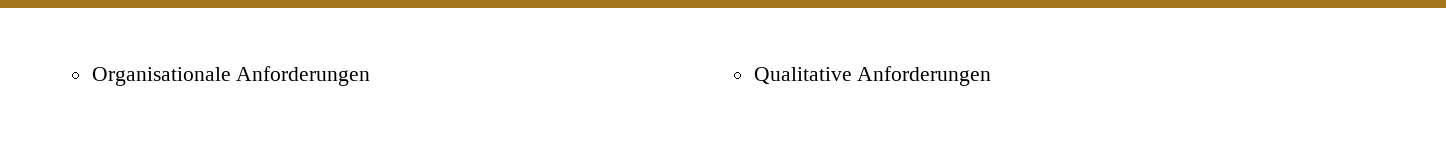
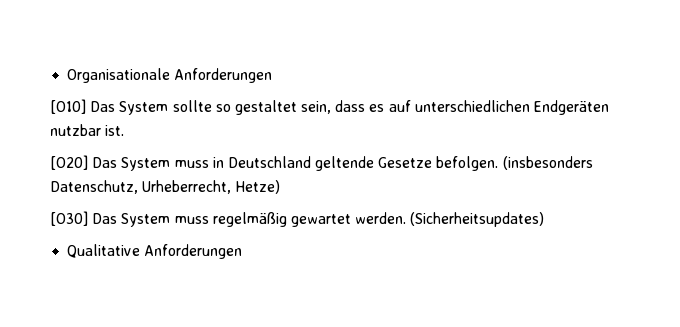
+ [O10] Das System sollte so gestaltet sein, dass es auf unterschiedlichen Endgeräten nutzbar ist.
+ [O20] Das System muss in Deutschland geltende Gesetze befolgen. (insbesonders Datenschutz, Urheberrecht, Hetze)
+ [O30] Das System muss regelmäßig gewartet werden. (Sicherheitsupdates)

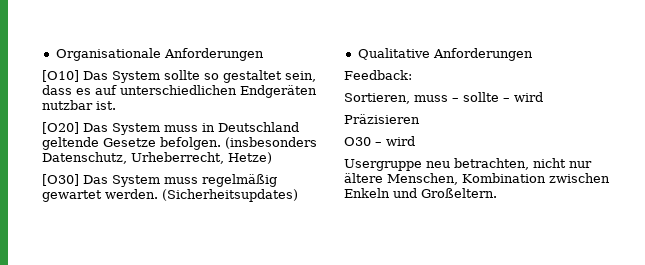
+ Feedback:
+ Sortieren, muss – sollte – wird
+ Präzisieren
+ O30 – wird
+ Usergruppe neu betrachten, nicht nur ältere Menschen, Kombination zwischen Enkeln und Großeltern.

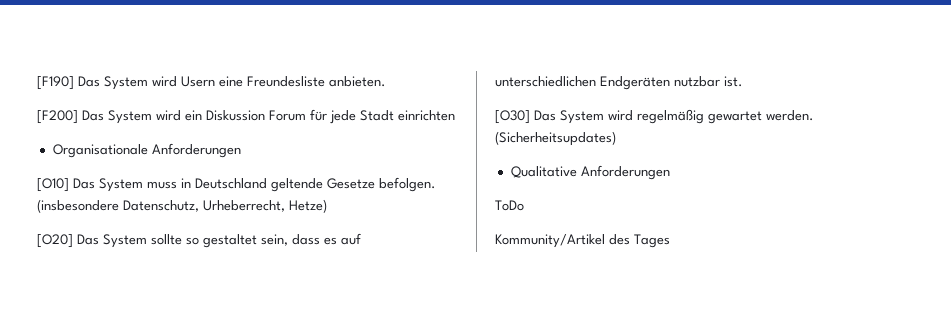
+ [F190] Das System wird Usern eine Freundesliste anbieten.
+ [F200] Das System wird ein Diskussion Forum für jede Stadt einrichten
- [O10] Das System sollte so gestaltet sein, dass es auf unterschiedlichen Endgeräten nutzbar ist.
+ [O10] Das System muss in Deutschland geltende Gesetze befolgen. (insbesondere Datenschutz, Urheberrecht, Hetze)
+ [O20] Das System sollte so gestaltet sein, dass es auf unterschiedlichen Endgeräten nutzbar ist.
- [O20] Das System muss in Deutschland geltende Gesetze befolgen. (insbesonders Datenschutz, Urheberrecht, Hetze)
- [O30] Das System muss regelmäßig gewartet werden.
+ [O30] Das System wird regelmäßig gewartet werden.
- Feedback:
- Sortieren, muss – sollte – wird
- Präzisieren
- O30 – wird
- Usergruppe neu betrachten, nicht nur ältere Menschen, Kombination zwischen Enkeln und Großeltern.
+ ToDo
+ Kommunity/Artikel des Tages

